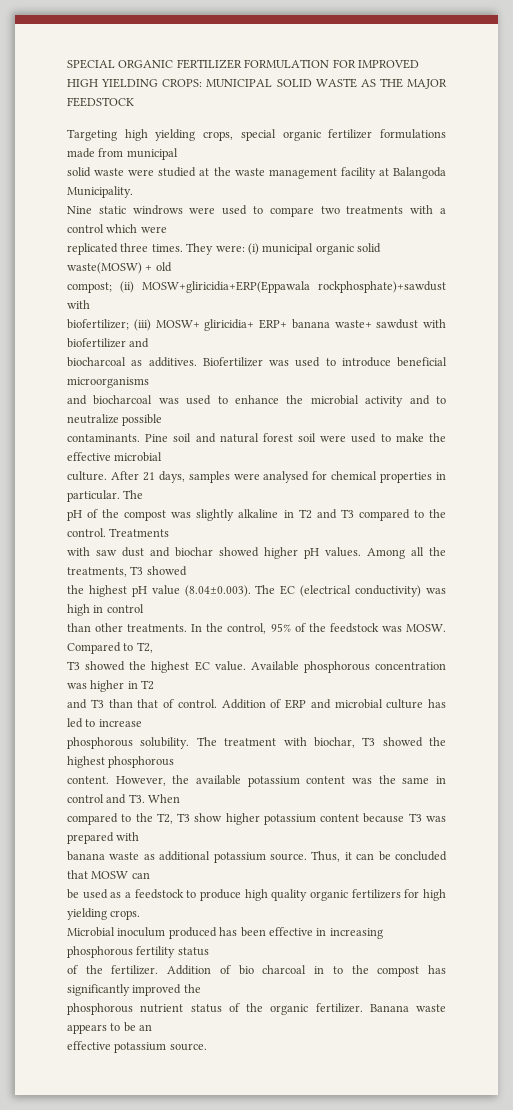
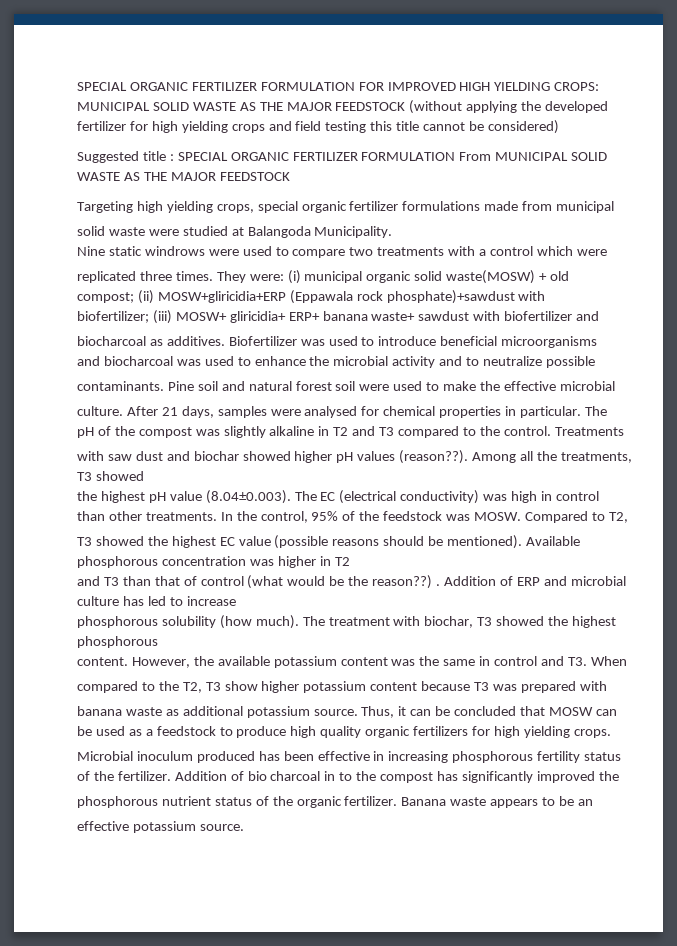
- SPECIAL ORGANIC FERTILIZER FORMULATION FOR IMPROVED HIGH YIELDING CROPS: MUNICIPAL SOLID WASTE AS THE MAJOR FEEDSTOCK
+ SPECIAL ORGANIC FERTILIZER FORMULATION FOR IMPROVED HIGH YIELDING CROPS: MUNICIPAL SOLID WASTE AS THE MAJOR FEEDSTOCK (without applying the developed fertilizer for high yielding crops and field testing this title cannot be considered)
+ Suggested title : SPECIAL ORGANIC FERTILIZER FORMULATION From MUNICIPAL SOLID WASTE AS THE MAJOR FEEDSTOCK
- solid waste were studied at the waste management facility at Balangoda Municipality.
+ solid waste were studied at Balangoda Municipality.
- compost; (ii) MOSW+gliricidia+ERP(Eppawala rockphosphate)+sawdust with
+ compost; (ii) MOSW+gliricidia+ERP (Eppawala rock phosphate)+sawdust with
- with saw dust and biochar showed higher pH values.
+ with saw dust and biochar showed higher pH values (reason??).
- T3 showed the highest EC value.
+ T3 showed the highest EC value (possible reasons should be mentioned).
- and T3 than that of control.
+ and T3 than that of control (what would be the reason??) .
- phosphorous solubility.
+ phosphorous solubility (how much).

